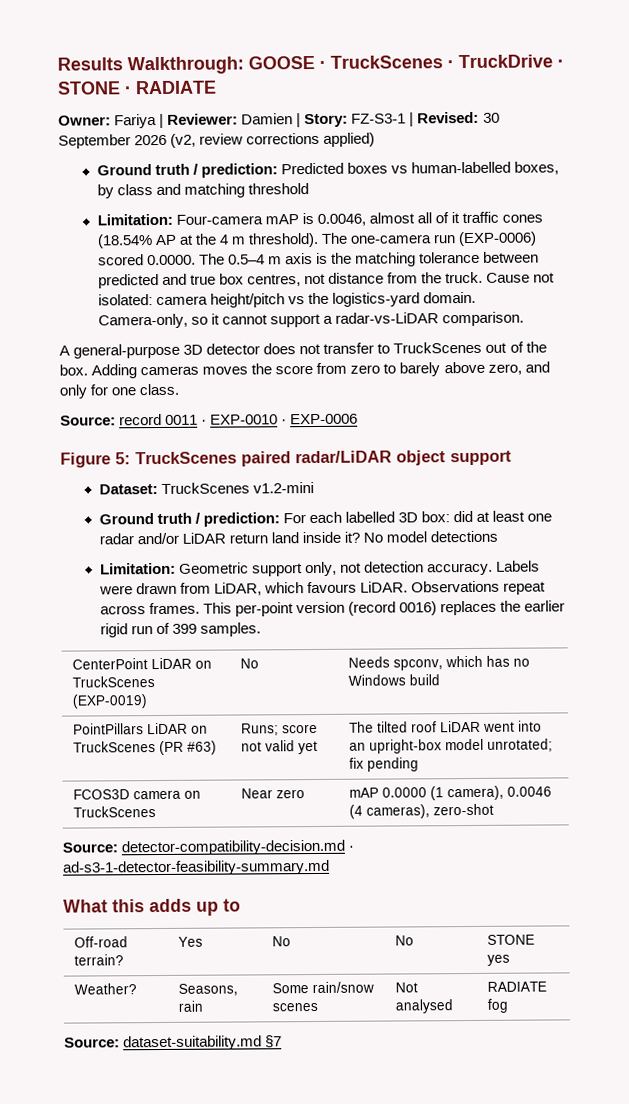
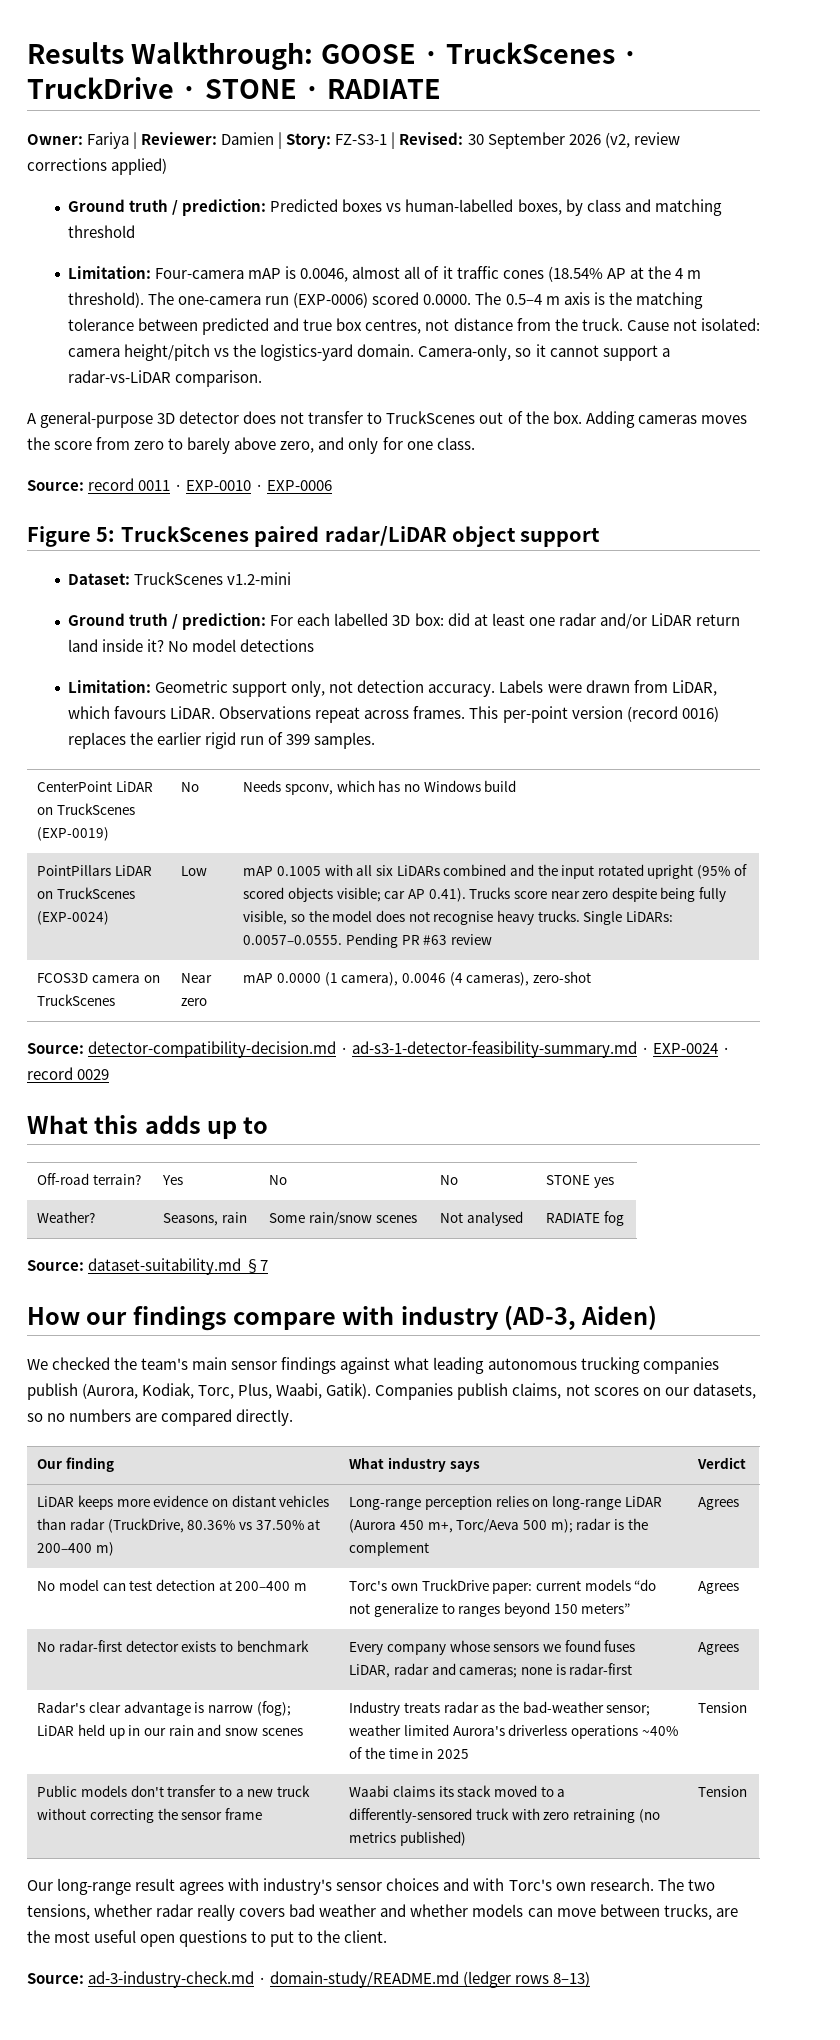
- PointPillars LiDAR on TruckScenes (PR #63) | Runs; score not valid yet | The tilted roof LiDAR went into an upright-box model unrotated; fix pending
+ PointPillars LiDAR on TruckScenes (EXP-0024) | Low | mAP 0.1005 with all six LiDARs combined and the input rotated upright (95% of scored objects visible; car AP 0.41). Trucks score near zero despite being fully visible, so the model does not recognise heavy trucks. Single LiDARs: 0.0057–0.0555. Pending PR #63 review
- Source: detector-compatibility-decision.md · ad-s3-1-detector-feasibility-summary.md
+ Source: detector-compatibility-decision.md · ad-s3-1-detector-feasibility-summary.md · EXP-0024 · record 0029
+ How our findings compare with industry (AD-3, Aiden)
+ We checked the team's main sensor findings against what leading autonomous trucking companies publish (Aurora, Kodiak, Torc, Plus, Waabi, Gatik). Companies publish claims, not scores on our datasets, so no numbers are compared directly.
+ Our finding | What industry says | Verdict
+ LiDAR keeps more evidence on distant vehicles than radar (TruckDrive, 80.36% vs 37.50% at 200–400 m) | Long-range perception relies on long-range LiDAR (Aurora 450 m+, Torc/Aeva 500 m); radar is the complement | Agrees
+ No model can test detection at 200–400 m | Torc's own TruckDrive paper: current models “do not generalize to ranges beyond 150 meters” | Agrees
+ No radar-first detector exists to benchmark | Every company whose sensors we found fuses LiDAR, radar and cameras; none is radar-first | Agrees
+ Radar's clear advantage is narrow (fog); LiDAR held up in our rain and snow scenes | Industry treats radar as the bad-weather sensor; weather limited Aurora's driverless operations ~40% of the time in 2025 | Tension
+ Public models don't transfer to a new truck without correcting the sensor frame | Waabi claims its stack moved to a differently-sensored truck with zero retraining (no metrics published) | Tension
+ Our long-range result agrees with industry's sensor choices and with Torc's own research. The two tensions, whether radar really covers bad weather and whether models can move between trucks, are the most useful open questions to put to the client.
+ Source: ad-3-industry-check.md · domain-study/README.md (ledger rows 8–13)

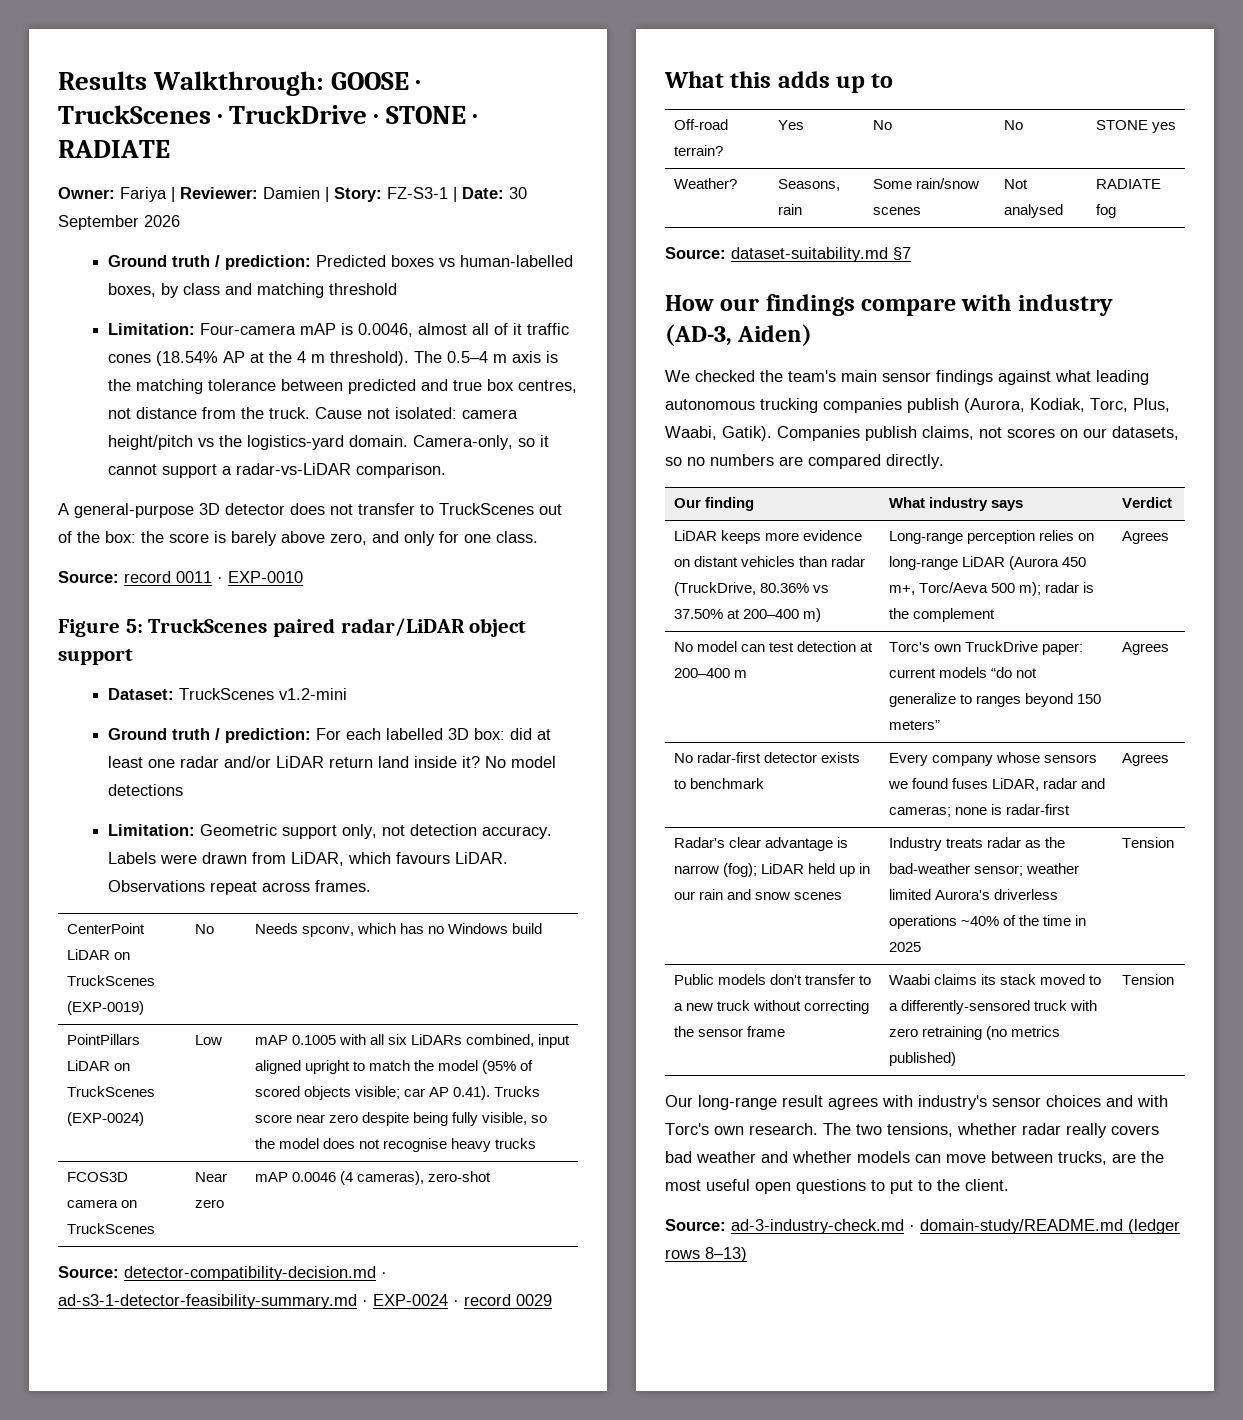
- Owner: Fariya | Reviewer: Damien | Story: FZ-S3-1 | Revised: 30 September 2026 (v2, review corrections applied)
+ Owner: Fariya | Reviewer: Damien | Story: FZ-S3-1 | Date: 30 September 2026
- The one-camera run (EXP-0006) scored 0.0000. The 0.5–4 m axis is the matching tolerance between predicted and true box centres, not distance from the truck.
+ The 0.5–4 m axis is the matching tolerance between predicted and true box centres, not distance from the truck.
- A general-purpose 3D detector does not transfer to TruckScenes out of the box. Adding cameras moves the score from zero to barely above zero, and only for one class.
+ A general-purpose 3D detector does not transfer to TruckScenes out of the box: the score is barely above zero, and only for one class.
- Source: record 0011 · EXP-0010 · EXP-0006
+ Source: record 0011 · EXP-0010
- This per-point version (record 0016) replaces the earlier rigid run of 399 samples.
- mAP 0.1005 with all six LiDARs combined and the input rotated upright (95% of scored objects visible; car AP 0.41). Trucks score near zero despite being fully visible, so the model does not recognise heavy trucks. Single LiDARs: 0.0057–0.0555. Pending PR #63 review
+ mAP 0.1005 with all six LiDARs combined, input aligned upright to match the model (95% of scored objects visible; car AP 0.41). Trucks score near zero despite being fully visible, so the model does not recognise heavy trucks
- FCOS3D camera on TruckScenes | Near zero | mAP 0.0000 (1 camera), 0.0046 (4 cameras), zero-shot
+ FCOS3D camera on TruckScenes | Near zero | mAP 0.0046 (4 cameras), zero-shot

